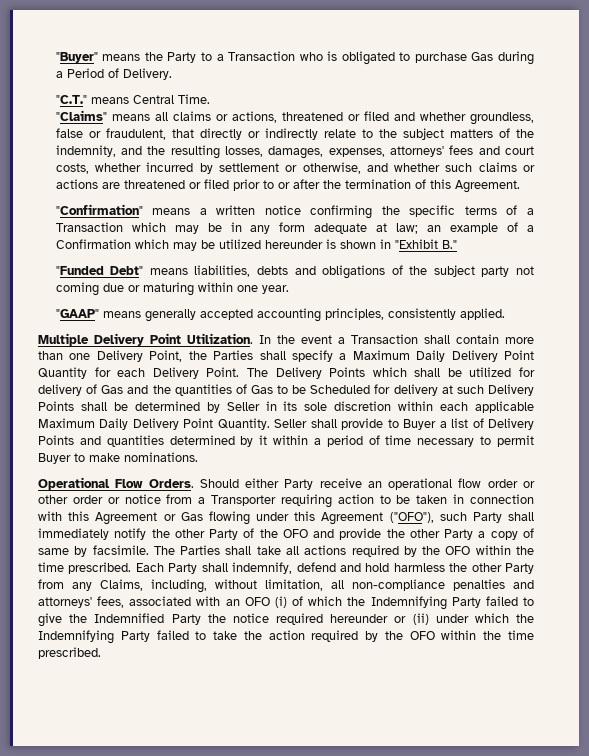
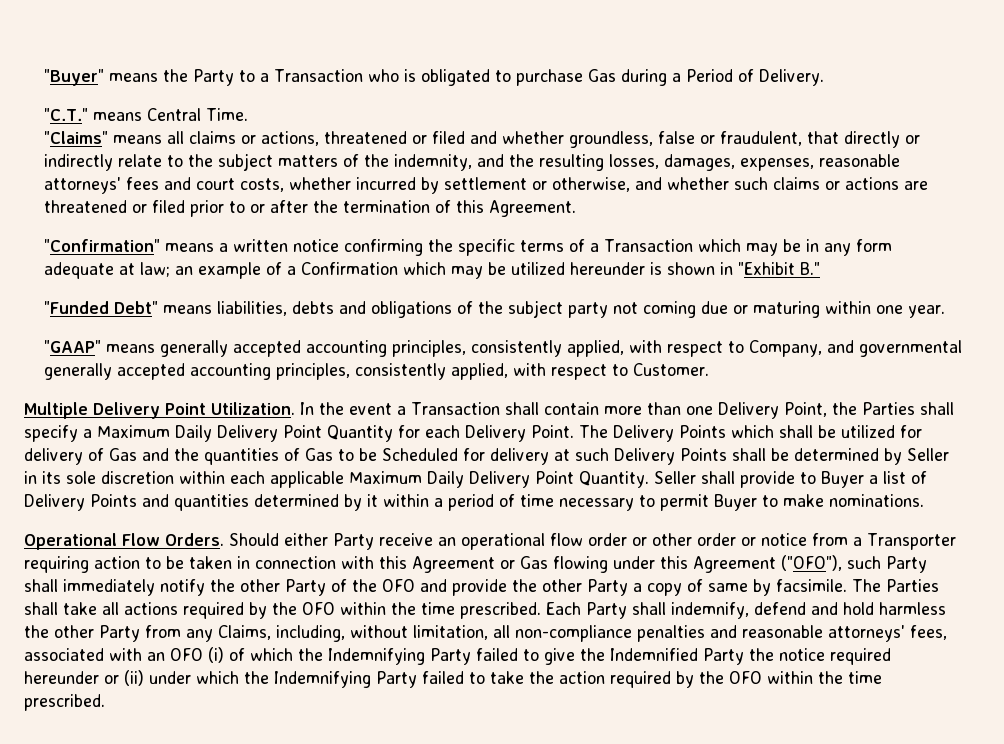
- "Claims" means all claims or actions, threatened or filed and whether groundless, false or fraudulent, that directly or indirectly relate to the subject matters of the indemnity, and the resulting losses, damages, expenses, attorneys' fees and court costs, whether incurred by settlement or otherwise, and whether such claims or actions are threatened or filed prior to or after the termination of this Agreement.
+ "Claims" means all claims or actions, threatened or filed and whether groundless, false or fraudulent, that directly or indirectly relate to the subject matters of the indemnity, and the resulting losses, damages, expenses, reasonable attorneys' fees and court costs, whether incurred by settlement or otherwise, and whether such claims or actions are threatened or filed prior to or after the termination of this Agreement.
- "GAAP" means generally accepted accounting principles, consistently applied.
+ "GAAP" means generally accepted accounting principles, consistently applied, with respect to Company, and governmental generally accepted accounting principles, consistently applied, with respect to Customer.
- Each Party shall indemnify, defend and hold harmless the other Party from any Claims, including, without limitation, all non-compliance penalties and attorneys' fees, associated with an OFO (i) of which the Indemnifying Party failed to give the Indemnified Party the notice required hereunder or (ii) under which the Indemnifying Party failed to take the action required by the OFO within the time prescribed.
+ Each Party shall indemnify, defend and hold harmless the other Party from any Claims, including, without limitation, all non-compliance penalties and reasonable attorneys' fees, associated with an OFO (i) of which the Indemnifying Party failed to give the Indemnified Party the notice required hereunder or (ii) under which the Indemnifying Party failed to take the action required by the OFO within the time prescribed.

